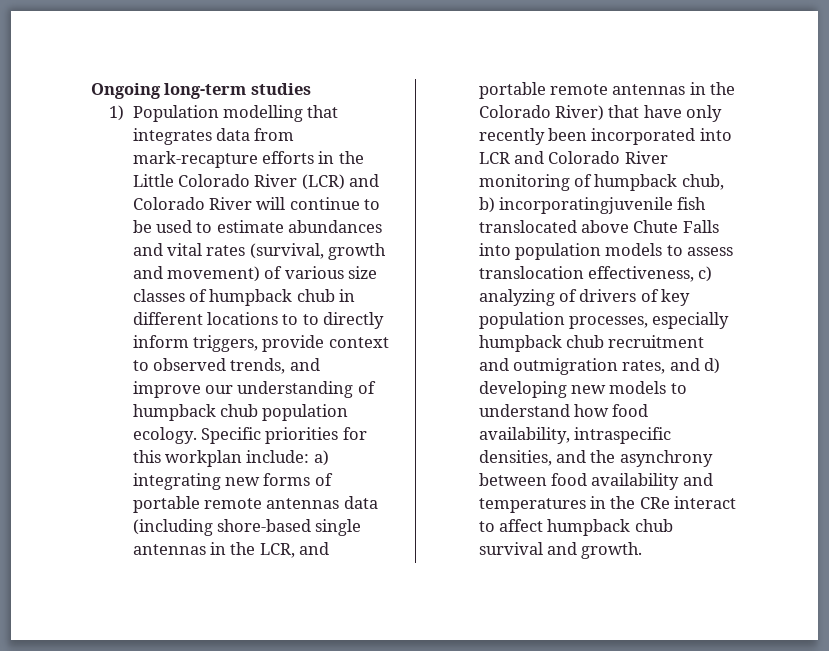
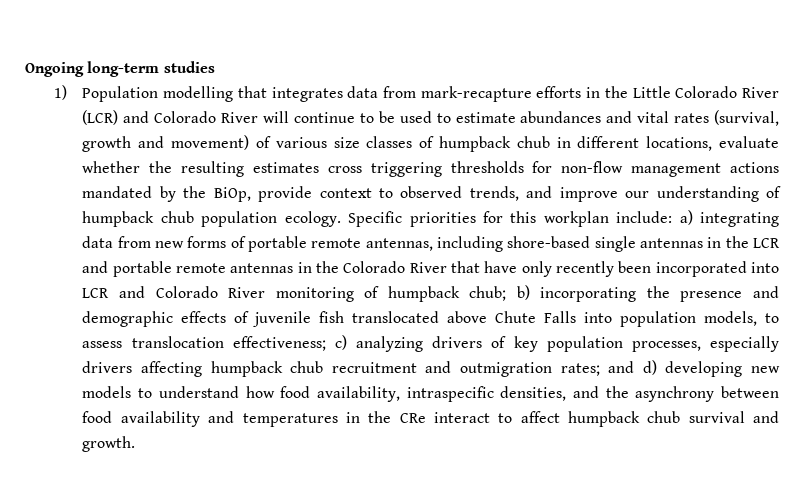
- 1) Population modelling that integrates data from mark-recapture efforts in the Little Colorado River (LCR) and Colorado River will continue to be used to estimate abundances and vital rates (survival, growth and movement) of various size classes of humpback chub in different locations to to directly inform triggers, provide context to observed trends, and improve our understanding of humpback chub population ecology.
+ 1) Population modelling that integrates data from mark-recapture efforts in the Little Colorado River (LCR) and Colorado River will continue to be used to estimate abundances and vital rates (survival, growth and movement) of various size classes of humpback chub in different locations, evaluate whether the resulting estimates cross triggering thresholds for non-flow management actions mandated by the BiOp, provide context to observed trends, and improve our understanding of humpback chub population ecology.
- a) integrating new forms of portable remote antennas data (including shore-based single antennas in the LCR, and portable remote antennas in the Colorado River) that have only recently been incorporated into LCR and Colorado River monitoring of humpback chub, b) incorporatingjuvenile fish translocated above Chute Falls into population models to assess translocation effectiveness, c) analyzing of drivers of key population processes, especially humpback chub recruitment and outmigration rates, and d) developing new models to understand how food availability, intraspecific densities, and the asynchrony between food availability and temperatures in the CRe interact to affect humpback chub survival and growth.
+ a) integrating data from new forms of portable remote antennas, including shore-based single antennas in the LCR and portable remote antennas in the Colorado River that have only recently been incorporated into LCR and Colorado River monitoring of humpback chub; b) incorporating the presence and demographic effects of juvenile fish translocated above Chute Falls into population models, to assess translocation effectiveness; c) analyzing drivers of key population processes, especially drivers affecting humpback chub recruitment and outmigration rates; and d) developing new models to understand how food availability, intraspecific densities, and the asynchrony between food availability and temperatures in the CRe interact to affect humpback chub survival and growth.

